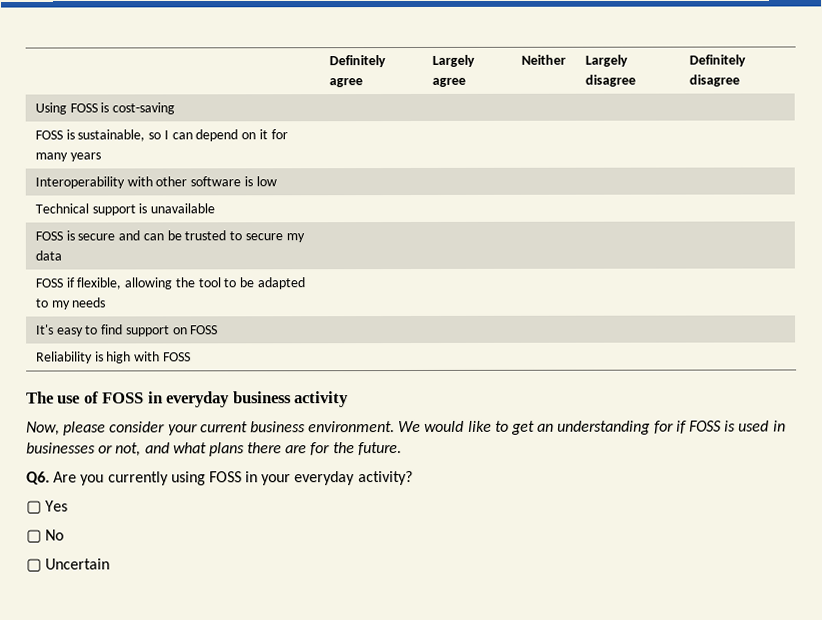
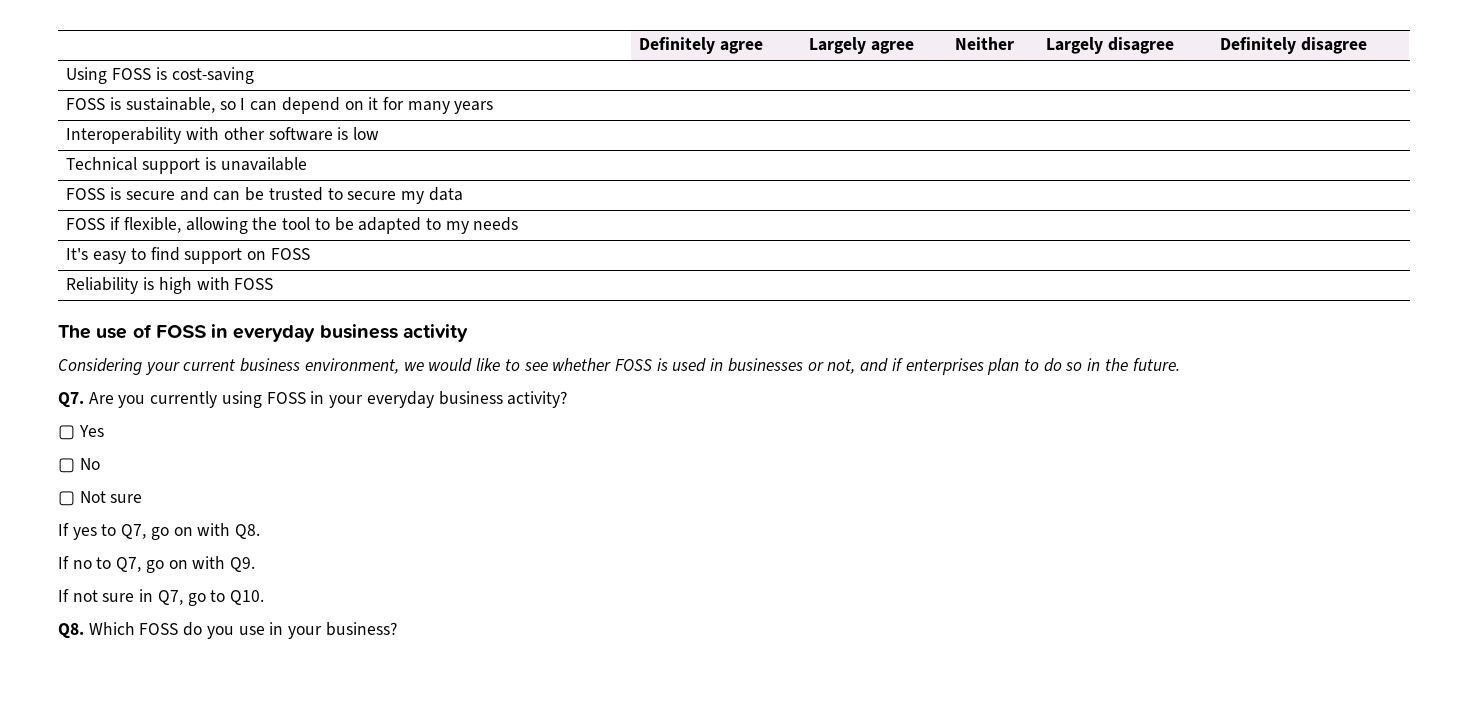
- Now, please consider your current business environment. We would like to get an understanding for if FOSS is used in businesses or not, and what plans there are for the future.
+ Considering your current business environment, we would like to see whether FOSS is used in businesses or not, and if enterprises plan to do so in the future.
- Q6. Are you currently using FOSS in your everyday activity?
+ Q7. Are you currently using FOSS in your everyday business activity?
- ▢ Uncertain
+ ▢ Not sure
+ If yes to Q7, go on with Q8.
+ If no to Q7, go on with Q9.
+ If not sure in Q7, go to Q10.
+ Q8. Which FOSS do you use in your business?

